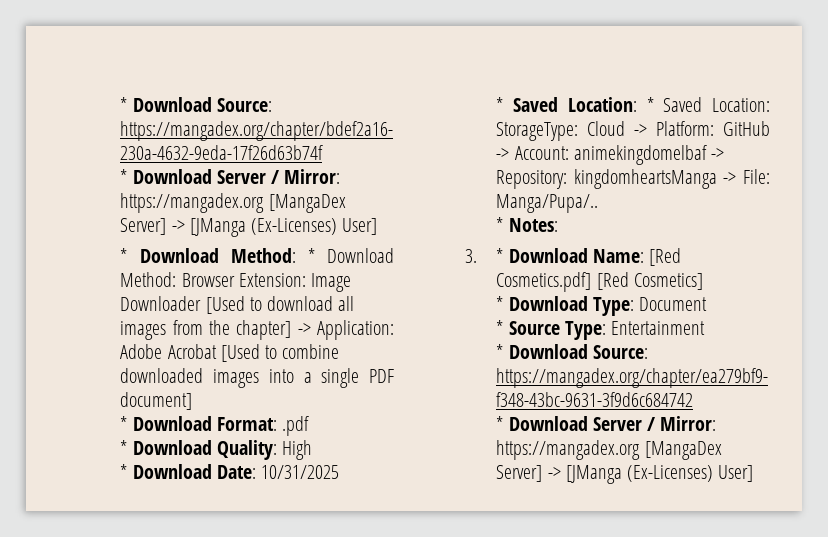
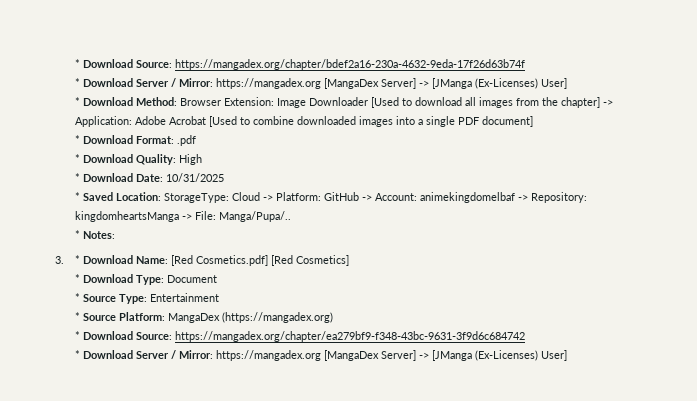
- * Download Method: * Download Method: Browser Extension: Image Downloader [Used to download all images from the chapter] -> Application: Adobe Acrobat [Used to combine downloaded images into a single PDF document]
+ * Download Method: Browser Extension: Image Downloader [Used to download all images from the chapter] -> Application: Adobe Acrobat [Used to combine downloaded images into a single PDF document]
- * Saved Location: * Saved Location: StorageType: Cloud -> Platform: GitHub -> Account: animekingdomelbaf -> Repository: kingdomheartsManga -> File: Manga/Pupa/..
+ * Saved Location: StorageType: Cloud -> Platform: GitHub -> Account: animekingdomelbaf -> Repository: kingdomheartsManga -> File: Manga/Pupa/..
+ * Source Platform: MangaDex (https://mangadex.org)

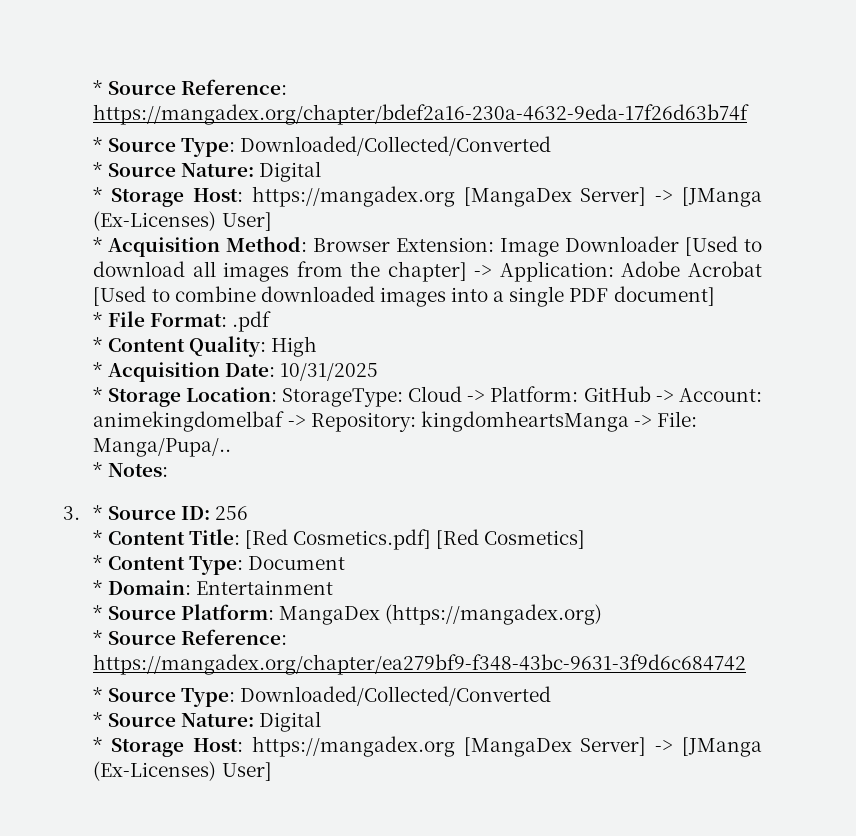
- * Download Source: https://mangadex.org/chapter/bdef2a16-230a-4632-9eda-17f26d63b74f
- * Download Server / Mirror: https://mangadex.org [MangaDex Server] -> [JManga (Ex-Licenses) User]
+ * Source Reference: https://mangadex.org/chapter/bdef2a16-230a-4632-9eda-17f26d63b74f
+ * Source Type: Downloaded/Collected/Converted
+ * Source Nature: Digital
+ * Storage Host: https://mangadex.org [MangaDex Server] -> [JManga (Ex-Licenses) User]
- * Download Method: Browser Extension: Image Downloader [Used to download all images from the chapter] -> Application: Adobe Acrobat [Used to combine downloaded images into a single PDF document]
+ * Acquisition Method: Browser Extension: Image Downloader [Used to download all images from the chapter] -> Application: Adobe Acrobat [Used to combine downloaded images into a single PDF document]
- * Download Format: .pdf
+ * File Format: .pdf
- * Download Quality: High
+ * Content Quality: High
- * Download Date: 10/31/2025
+ * Acquisition Date: 10/31/2025
- * Saved Location: StorageType: Cloud -> Platform: GitHub -> Account: animekingdomelbaf -> Repository: kingdomheartsManga -> File: Manga/Pupa/..
+ * Storage Location: StorageType: Cloud -> Platform: GitHub -> Account: animekingdomelbaf -> Repository: kingdomheartsManga -> File: Manga/Pupa/..
- 3. * Download Name: [Red Cosmetics.pdf] [Red Cosmetics]
+ 3. * Source ID: 256
+ * Content Title: [Red Cosmetics.pdf] [Red Cosmetics]
- * Download Type: Document
+ * Content Type: Document
- * Source Type: Entertainment
+ * Domain: Entertainment
- * Download Source: https://mangadex.org/chapter/ea279bf9-f348-43bc-9631-3f9d6c684742
- * Download Server / Mirror: https://mangadex.org [MangaDex Server] -> [JManga (Ex-Licenses) User]
+ * Source Reference: https://mangadex.org/chapter/ea279bf9-f348-43bc-9631-3f9d6c684742
+ * Source Type: Downloaded/Collected/Converted
+ * Source Nature: Digital
+ * Storage Host: https://mangadex.org [MangaDex Server] -> [JManga (Ex-Licenses) User]

